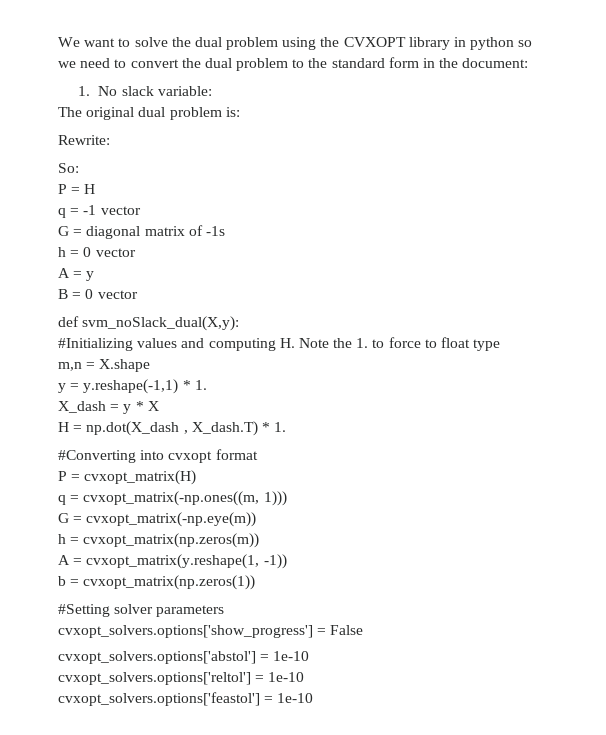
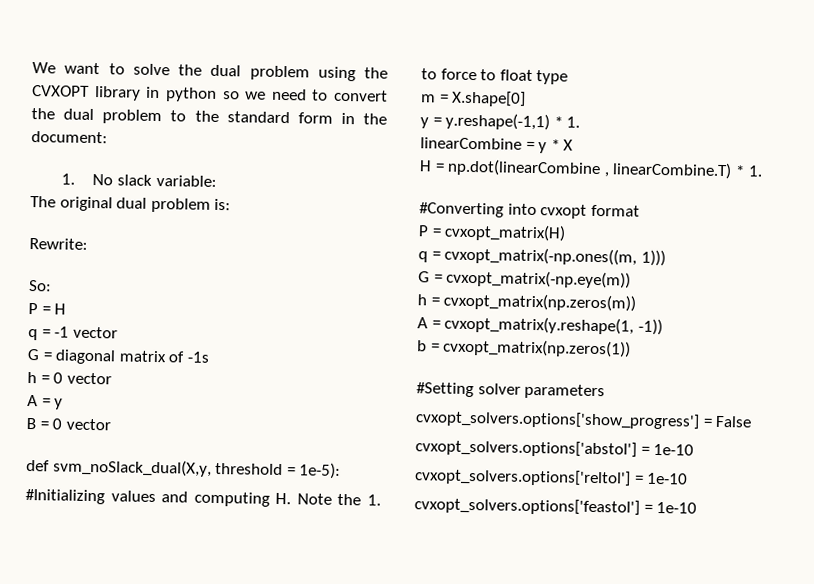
- def svm_noSlack_dual(X,y):
+ def svm_noSlack_dual(X,y, threshold = 1e-5):
- m,n = X.shape
+ m = X.shape[0]
- X_dash = y * X
+ linearCombine = y * X
- H = np.dot(X_dash , X_dash.T) * 1.
+ H = np.dot(linearCombine , linearCombine.T) * 1.

